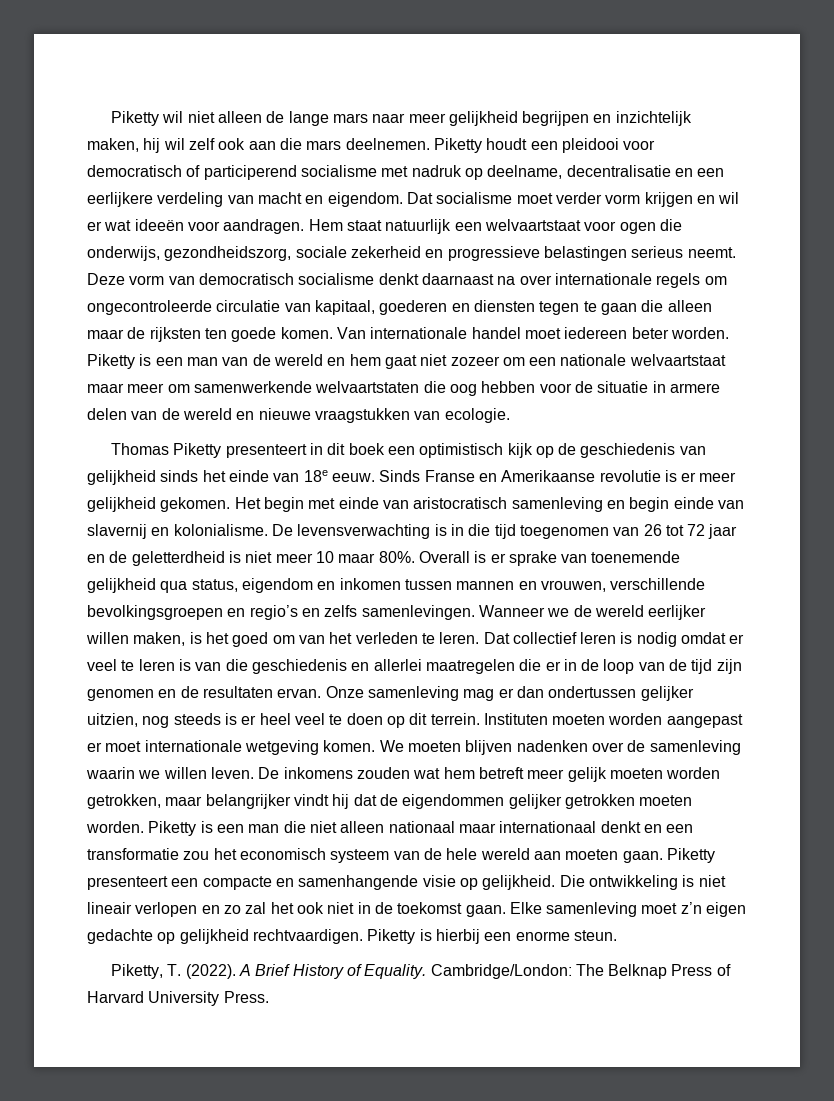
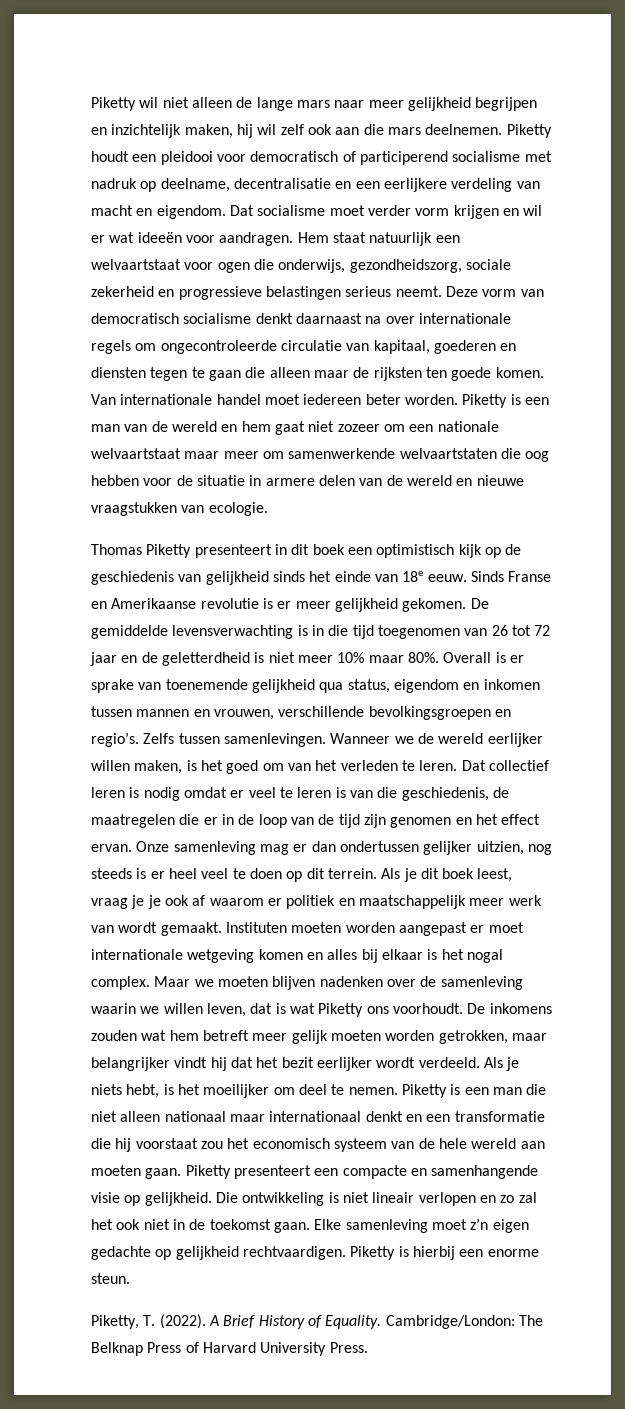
- Het begin met einde van aristocratisch samenleving en begin einde van slavernij en kolonialisme. De levensverwachting is in die tijd toegenomen van 26 tot 72 jaar en de geletterdheid is niet meer 10 maar 80%.
+ De gemiddelde levensverwachting is in die tijd toegenomen van 26 tot 72 jaar en de geletterdheid is niet meer 10% maar 80%.
- Overall is er sprake van toenemende gelijkheid qua status, eigendom en inkomen tussen mannen en vrouwen, verschillende bevolkingsgroepen en regio’s en zelfs samenlevingen.
+ Overall is er sprake van toenemende gelijkheid qua status, eigendom en inkomen tussen mannen en vrouwen, verschillende bevolkingsgroepen en regio’s. Zelfs tussen samenlevingen.
- Dat collectief leren is nodig omdat er veel te leren is van die geschiedenis en allerlei maatregelen die er in de loop van de tijd zijn genomen en de resultaten ervan.
+ Dat collectief leren is nodig omdat er veel te leren is van die geschiedenis, de maatregelen die er in de loop van de tijd zijn genomen en het effect ervan.
+ Als je dit boek leest, vraag je je ook af waarom er politiek en maatschappelijk meer werk van wordt gemaakt.
- Instituten moeten worden aangepast er moet internationale wetgeving komen. We moeten blijven nadenken over de samenleving waarin we willen leven.
+ Instituten moeten worden aangepast er moet internationale wetgeving komen en alles bij elkaar is het nogal complex. Maar we moeten blijven nadenken over de samenleving waarin we willen leven, dat is wat Piketty ons voorhoudt.
- De inkomens zouden wat hem betreft meer gelijk moeten worden getrokken, maar belangrijker vindt hij dat de eigendommen gelijker getrokken moeten worden.
+ De inkomens zouden wat hem betreft meer gelijk moeten worden getrokken, maar belangrijker vindt hij dat het bezit eerlijker wordt verdeeld. Als je niets hebt, is het moeilijker om deel te nemen.
- Piketty is een man die niet alleen nationaal maar internationaal denkt en een transformatie zou het economisch systeem van de hele wereld aan moeten gaan.
+ Piketty is een man die niet alleen nationaal maar internationaal denkt en een transformatie die hij voorstaat zou het economisch systeem van de hele wereld aan moeten gaan.

